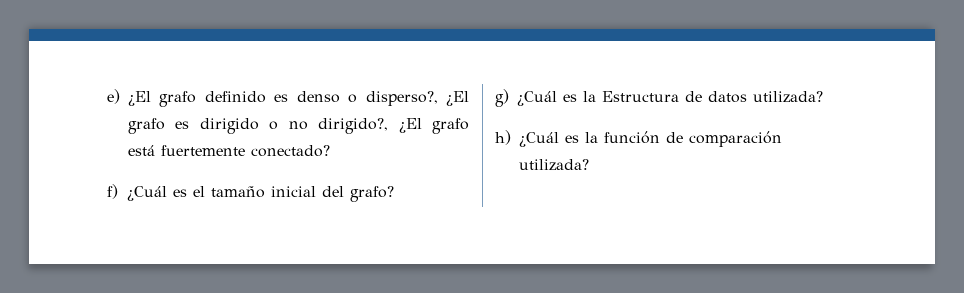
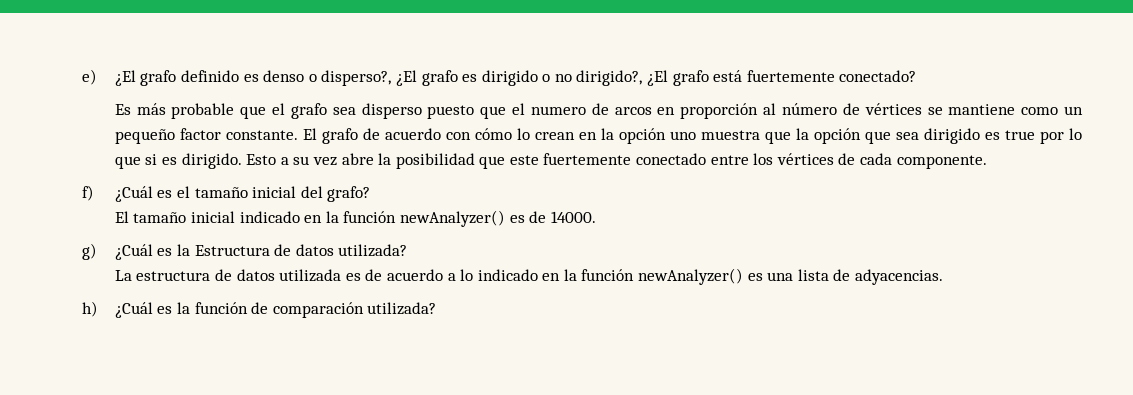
+ Es más probable que el grafo sea disperso puesto que el numero de arcos en proporción al número de vértices se mantiene como un pequeño factor constante. El grafo de acuerdo con cómo lo crean en la opción uno muestra que la opción que sea dirigido es true por lo que si es dirigido. Esto a su vez abre la posibilidad que este fuertemente conectado entre los vértices de cada componente.
+ El tamaño inicial indicado en la función newAnalyzer() es de 14000.
+ La estructura de datos utilizada es de acuerdo a lo indicado en la función newAnalyzer() es una lista de adyacencias.

